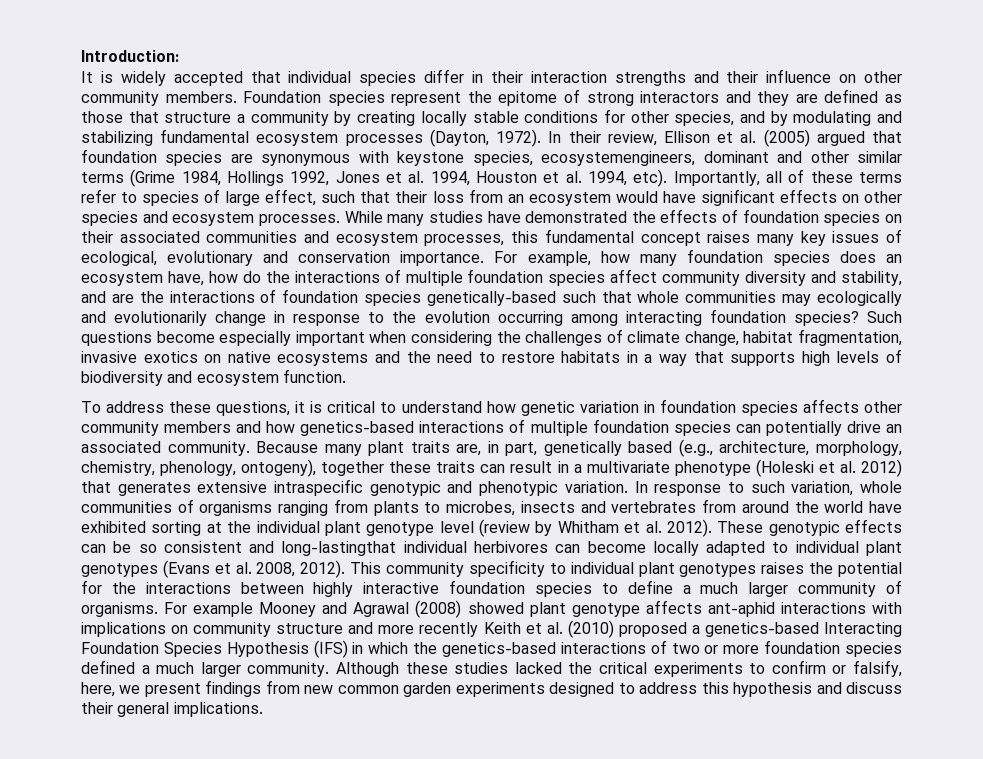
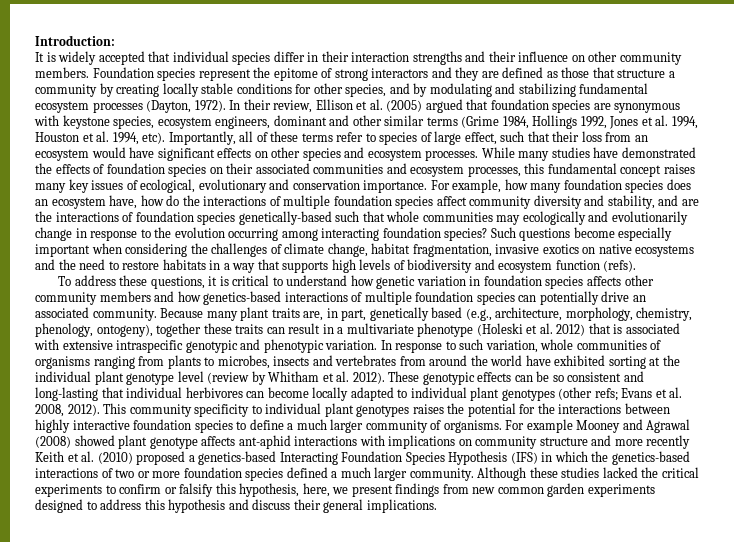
- In their review, Ellison et al. (2005) argued that foundation species are synonymous with keystone species, ecosystemengineers, dominant and other similar terms (Grime 1984, Hollings 1992, Jones et al. 1994, Houston et al. 1994, etc).
+ In their review, Ellison et al. (2005) argued that foundation species are synonymous with keystone species, ecosystem engineers, dominant and other similar terms (Grime 1984, Hollings 1992, Jones et al. 1994, Houston et al. 1994, etc).
- Such questions become especially important when considering the challenges of climate change, habitat fragmentation, invasive exotics on native ecosystems and the need to restore habitats in a way that supports high levels of biodiversity and ecosystem function.
+ Such questions become especially important when considering the challenges of climate change, habitat fragmentation, invasive exotics on native ecosystems and the need to restore habitats in a way that supports high levels of biodiversity and ecosystem function (refs).
- Because many plant traits are, in part, genetically based (e.g., architecture, morphology, chemistry, phenology, ontogeny), together these traits can result in a multivariate phenotype (Holeski et al. 2012) that generates extensive intraspecific genotypic and phenotypic variation.
+ Because many plant traits are, in part, genetically based (e.g., architecture, morphology, chemistry, phenology, ontogeny), together these traits can result in a multivariate phenotype (Holeski et al. 2012) that is associated with extensive intraspecific genotypic and phenotypic variation.
- These genotypic effects can be so consistent and long-lastingthat individual herbivores can become locally adapted to individual plant genotypes (Evans et al. 2008, 2012).
+ These genotypic effects can be so consistent and long-lasting that individual herbivores can become locally adapted to individual plant genotypes (other refs; Evans et al. 2008, 2012).
- Although these studies lacked the critical experiments to confirm or falsify, here, we present findings from new common garden experiments designed to address this hypothesis and discuss their general implications.
+ Although these studies lacked the critical experiments to confirm or falsify this hypothesis, here, we present findings from new common garden experiments designed to address this hypothesis and discuss their general implications.

